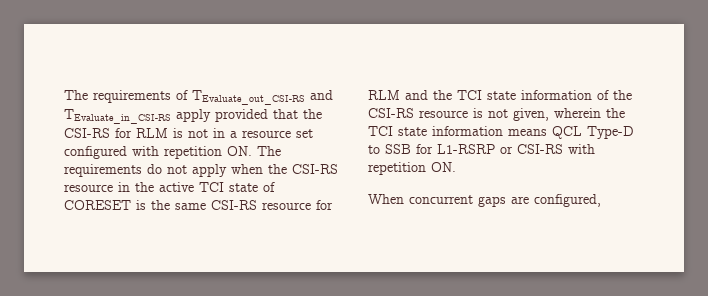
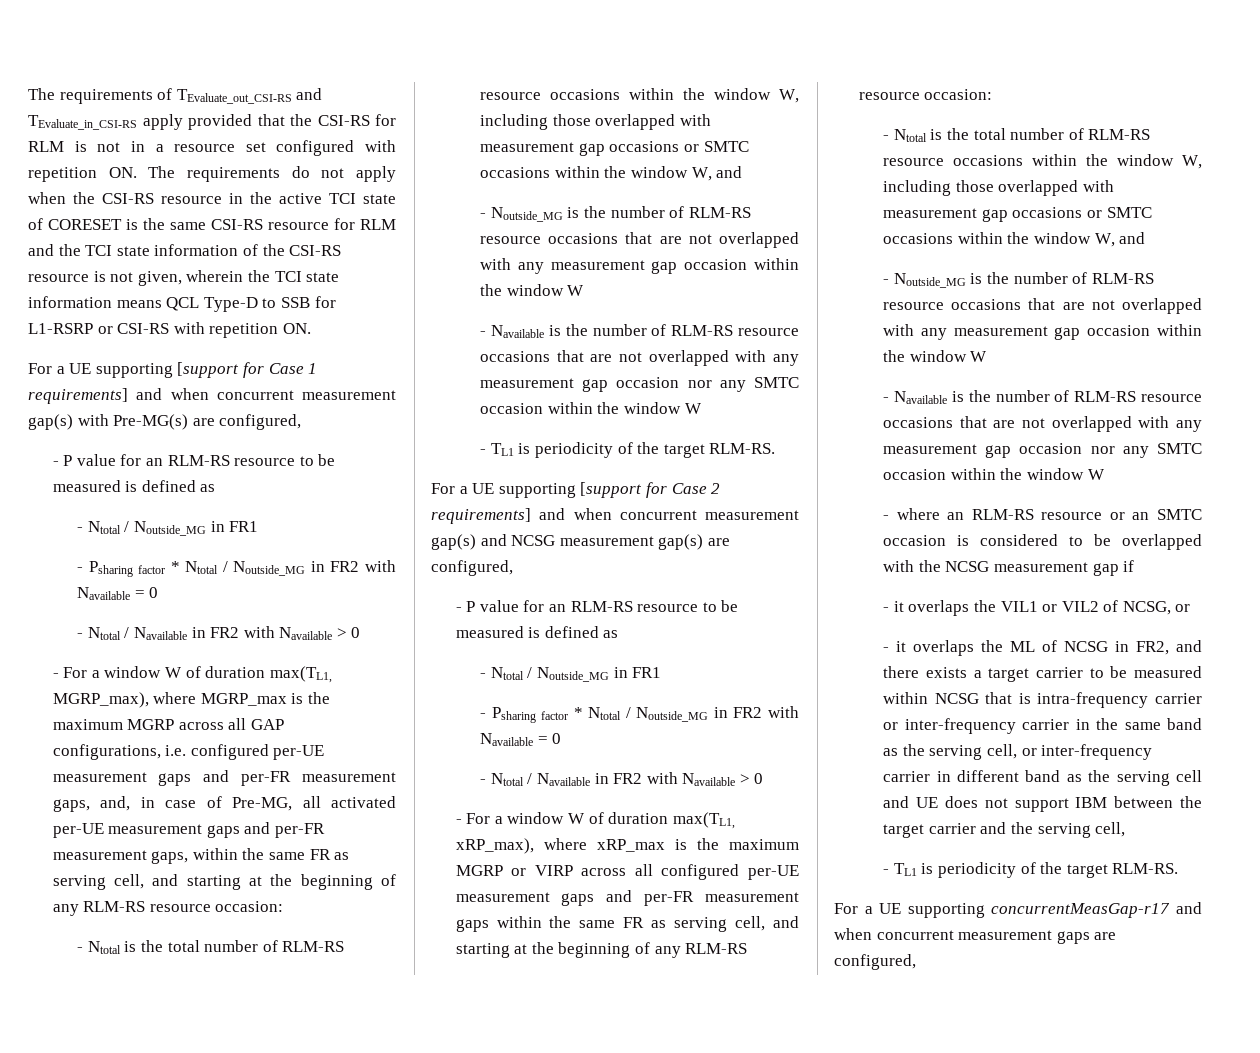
- When concurrent gaps are configured,
+ For a UE supporting [support for Case 1 requirements] and when concurrent measurement gap(s) with Pre-MG(s) are configured,
+ - P value for an RLM-RS resource to be measured is defined as
+ - Ntotal / Noutside_MG in FR1
+ - Psharing factor * Ntotal / Noutside_MG in FR2 with Navailable = 0
+ - Ntotal / Navailable in FR2 with Navailable > 0
+ - For a window W of duration max(TL1, MGRP_max), where MGRP_max is the maximum MGRP across all GAP configurations, i.e. configured per-UE measurement gaps and per-FR measurement gaps, and, in case of Pre-MG, all activated per-UE measurement gaps and per-FR measurement gaps, within the same FR as serving cell, and starting at the beginning of any RLM-RS resource occasion:
+ - Ntotal is the total number of RLM-RS resource occasions within the window W, including those overlapped with measurement gap occasions or SMTC occasions within the window W, and
+ - Noutside_MG is the number of RLM-RS resource occasions that are not overlapped with any measurement gap occasion within the window W
+ - Navailable is the number of RLM-RS resource occasions that are not overlapped with any measurement gap occasion nor any SMTC occasion within the window W
+ - TL1 is periodicity of the target RLM-RS.
+ For a UE supporting [support for Case 2 requirements] and when concurrent measurement gap(s) and NCSG measurement gap(s) are configured,
+ - P value for an RLM-RS resource to be measured is defined as
+ - Ntotal / Noutside_MG in FR1
+ - Psharing factor * Ntotal / Noutside_MG in FR2 with Navailable = 0
+ - Ntotal / Navailable in FR2 with Navailable > 0
+ - For a window W of duration max(TL1, xRP_max), where xRP_max is the maximum MGRP or VIRP across all configured per-UE measurement gaps and per-FR measurement gaps within the same FR as serving cell, and starting at the beginning of any RLM-RS resource occasion:
+ - Ntotal is the total number of RLM-RS resource occasions within the window W, including those overlapped with measurement gap occasions or SMTC occasions within the window W, and
+ - Noutside_MG is the number of RLM-RS resource occasions that are not overlapped with any measurement gap occasion within the window W
+ - Navailable is the number of RLM-RS resource occasions that are not overlapped with any measurement gap occasion nor any SMTC occasion within the window W
+ - where an RLM-RS resource or an SMTC occasion is considered to be overlapped with the NCSG measurement gap if
+ - it overlaps the VIL1 or VIL2 of NCSG, or
+ - it overlaps the ML of NCSG in FR2, and there exists a target carrier to be measured within NCSG that is intra-frequency carrier or inter-frequency carrier in the same band as the serving cell, or inter-frequency carrier in different band as the serving cell and UE does not support IBM between the target carrier and the serving cell,
+ - TL1 is periodicity of the target RLM-RS.
+ For a UE supporting concurrentMeasGap-r17 and when concurrent measurement gaps are configured,

